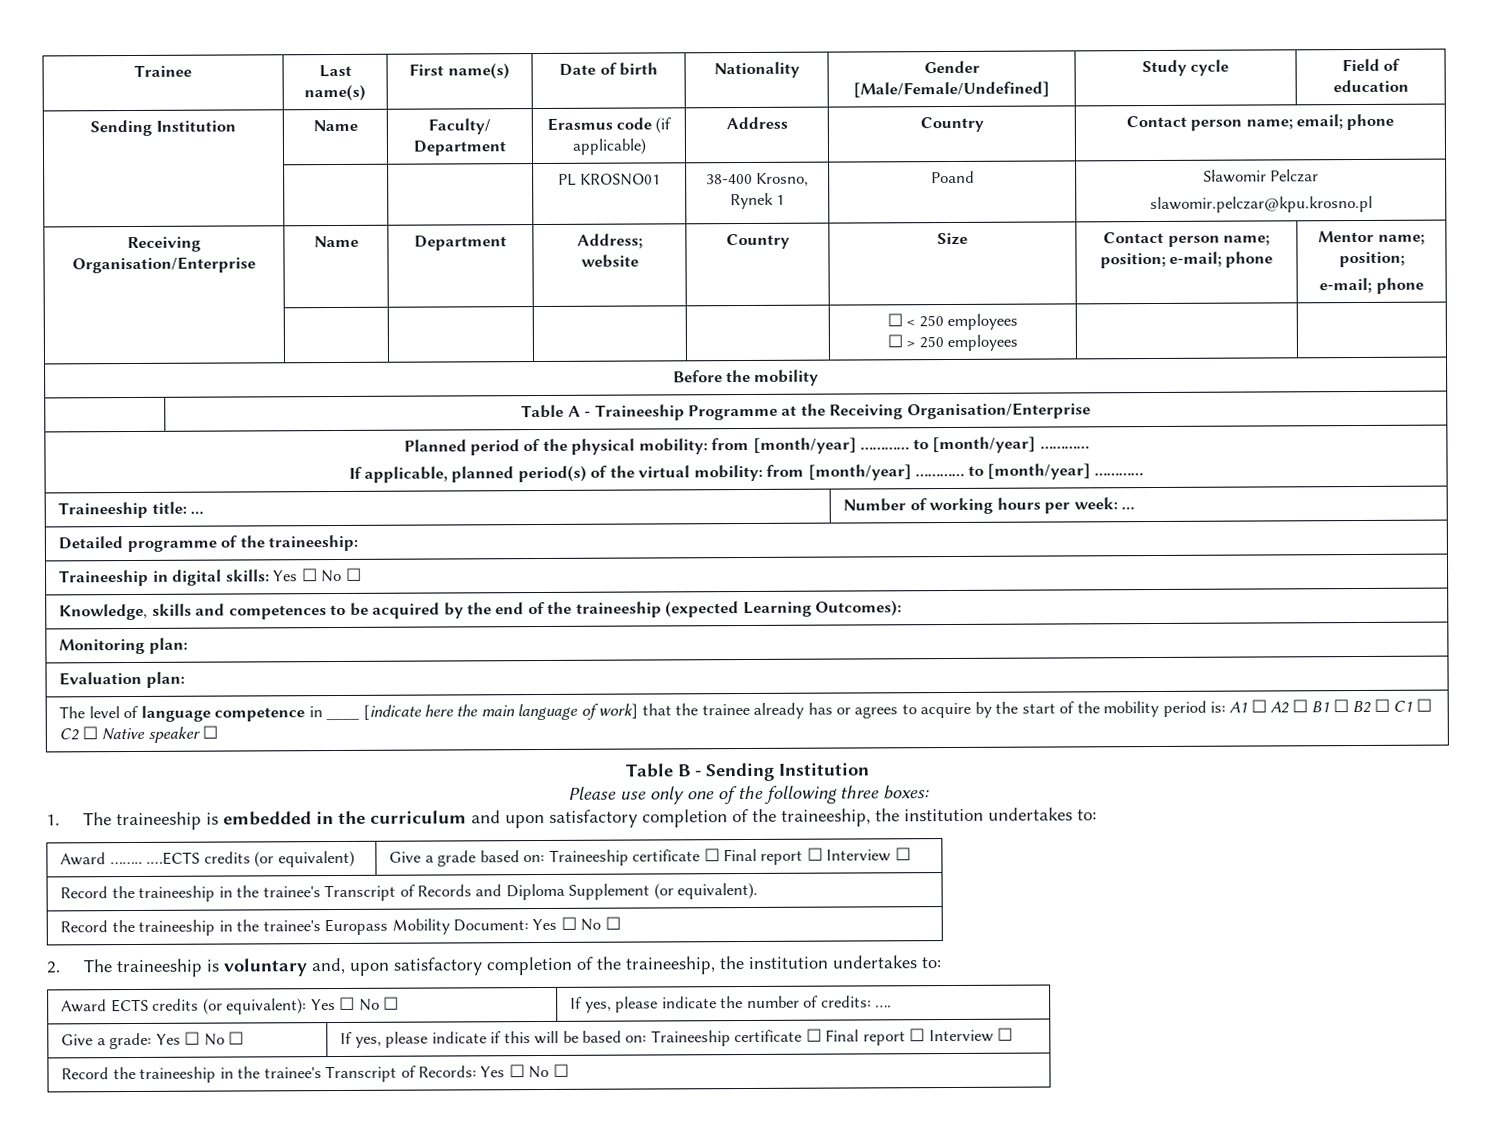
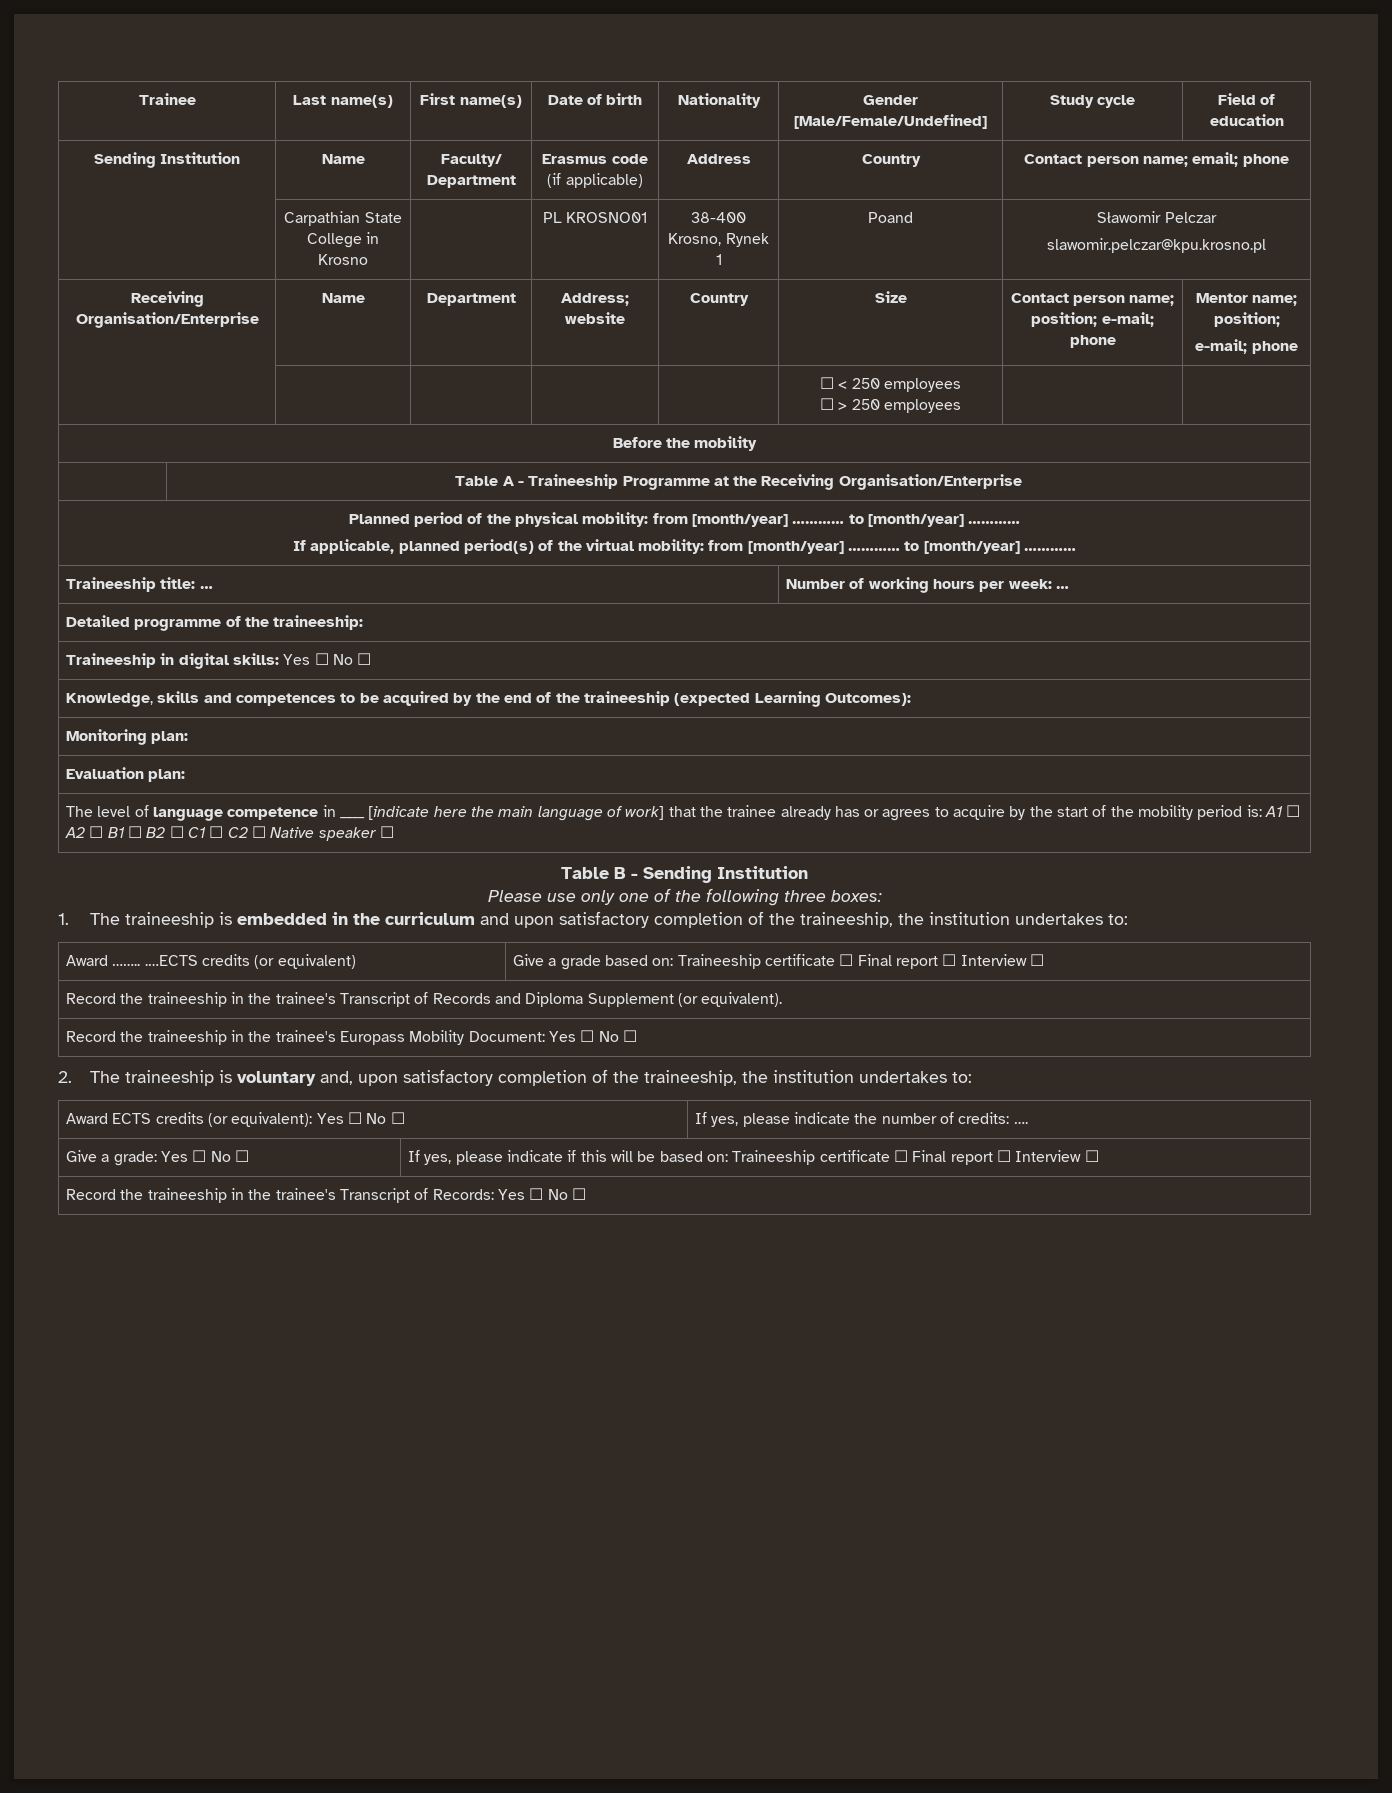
- | | | PL KROSNO01 | 38-400 Krosno, Rynek 1 | Poand | Sławomir Pelczar
+ | Carpathian State College in Krosno | | PL KROSNO01 | 38-400 Krosno, Rynek 1 | Poand | Sławomir Pelczar

